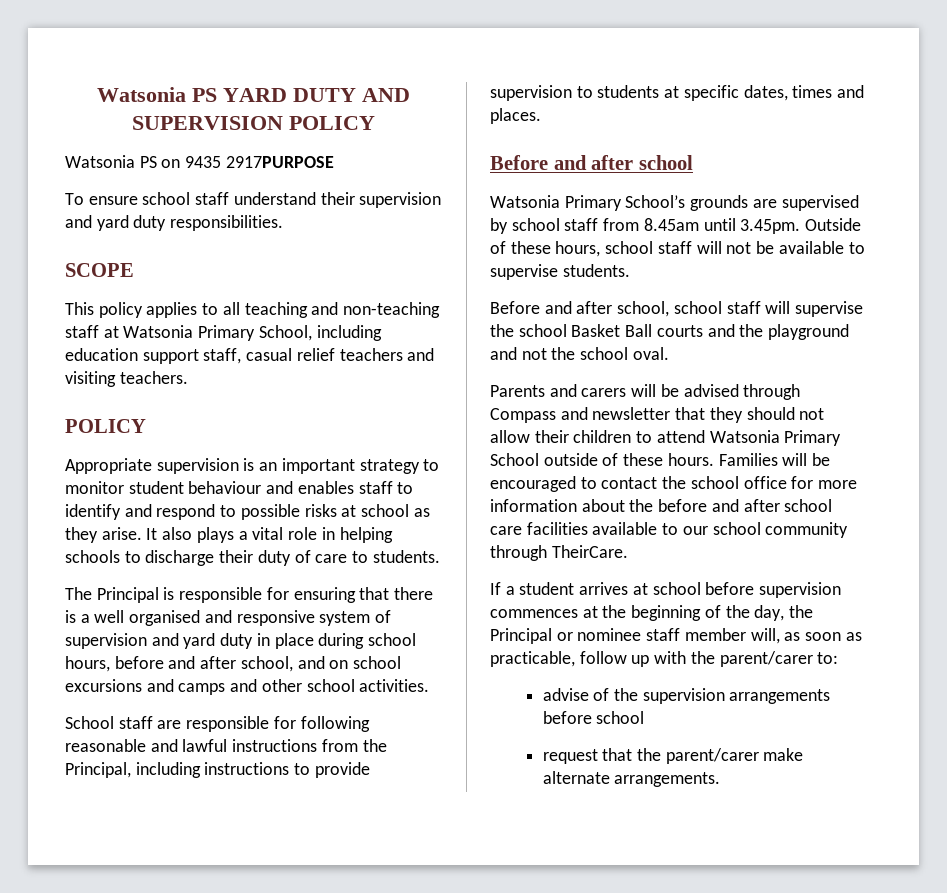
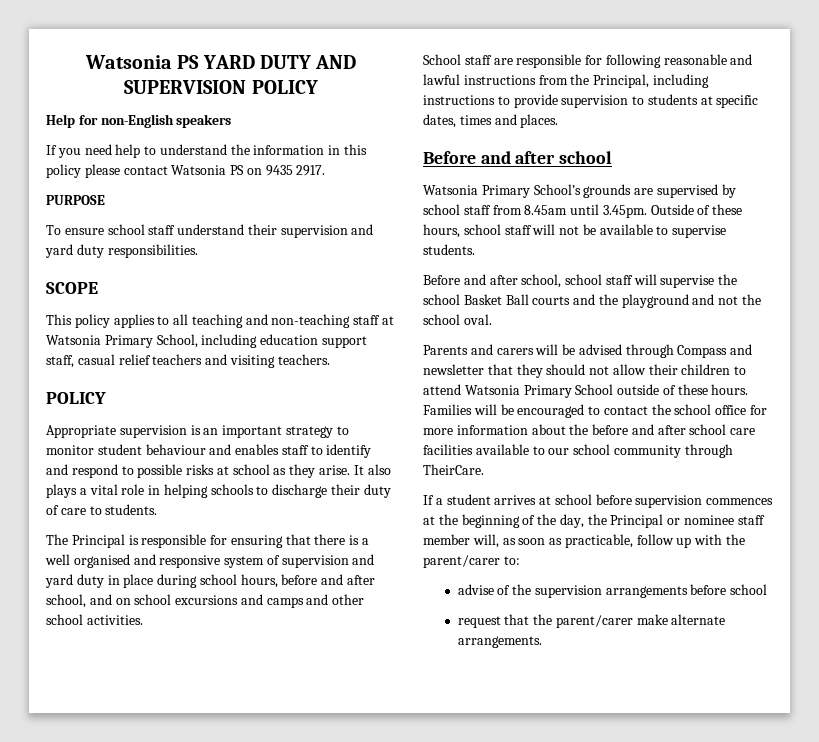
- Watsonia PS on 9435 2917PURPOSE
+ Help for non-English speakers
+ If you need help to understand the information in this policy please contact Watsonia PS on 9435 2917.
+ PURPOSE

